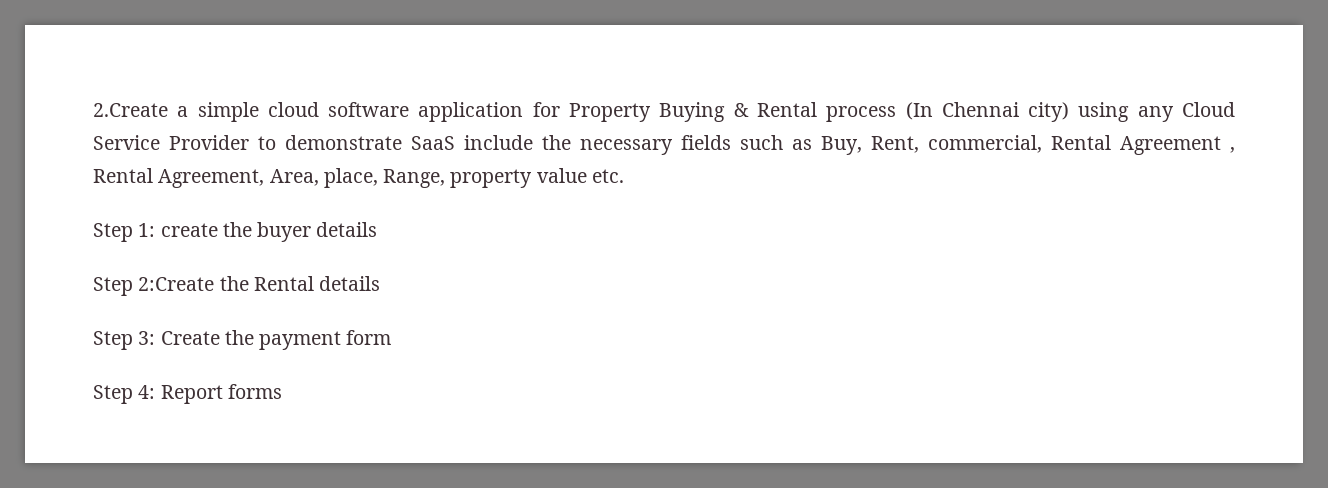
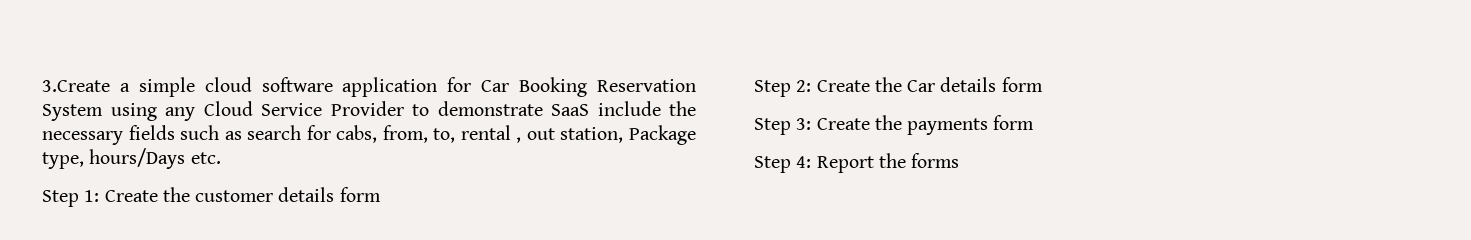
- 2.Create a simple cloud software application for Property Buying & Rental process (In Chennai city) using any Cloud Service Provider to demonstrate SaaS include the necessary fields such as Buy, Rent, commercial, Rental Agreement , Rental Agreement, Area, place, Range, property value etc.
+ 3.Create a simple cloud software application for Car Booking Reservation System using any Cloud Service Provider to demonstrate SaaS include the necessary fields such as search for cabs, from, to, rental , out station, Package type, hours/Days etc.
- Step 1: create the buyer details
- Step 2:Create the Rental details
+ Step 1: Create the customer details form
+ Step 2: Create the Car details form
- Step 3: Create the payment form
+ Step 3: Create the payments form
- Step 4: Report forms
+ Step 4: Report the forms

